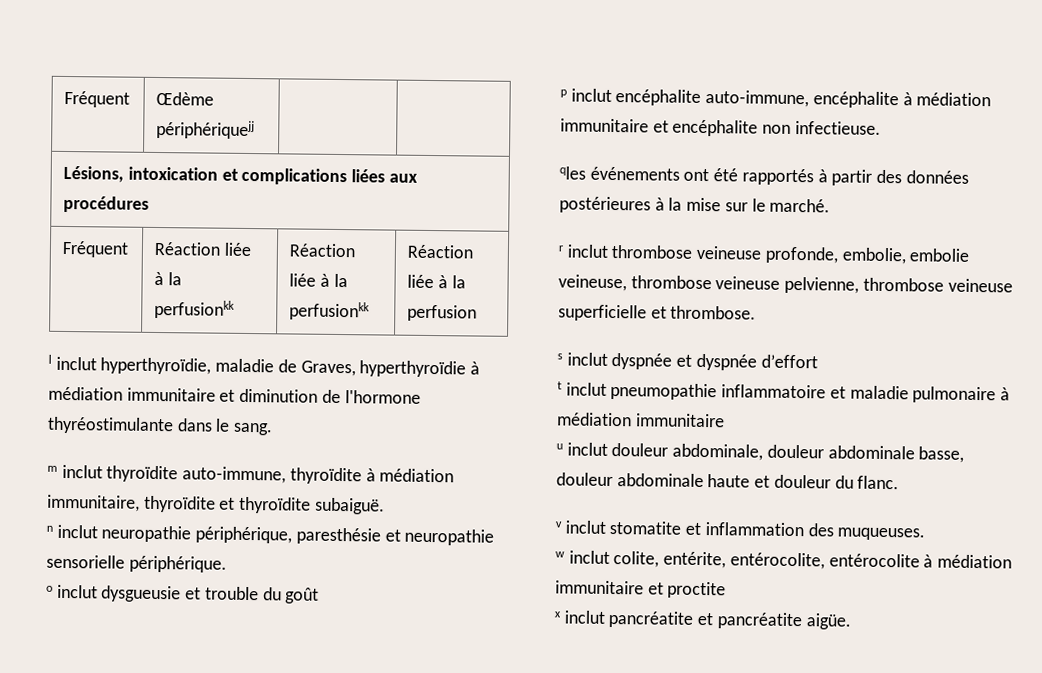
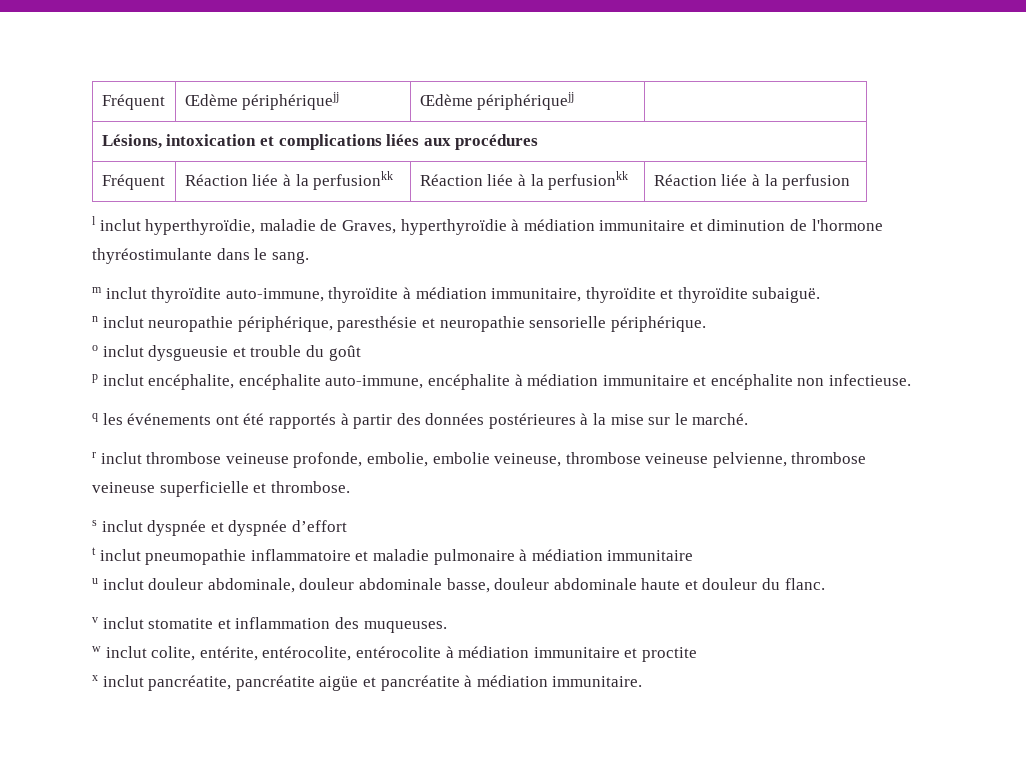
- Fréquent | Œdème périphériquejj | |
+ Fréquent | Œdème périphériquejj | Œdème périphériquejj |
- p inclut encéphalite auto-immune, encéphalite à médiation immunitaire et encéphalite non infectieuse.
+ p inclut encéphalite, encéphalite auto-immune, encéphalite à médiation immunitaire et encéphalite non infectieuse.
- qles événements ont été rapportés à partir des données postérieures à la mise sur le marché.
+ q les événements ont été rapportés à partir des données postérieures à la mise sur le marché.
- x inclut pancréatite et pancréatite aigüe.
+ x inclut pancréatite, pancréatite aigüe et pancréatite à médiation immunitaire.

